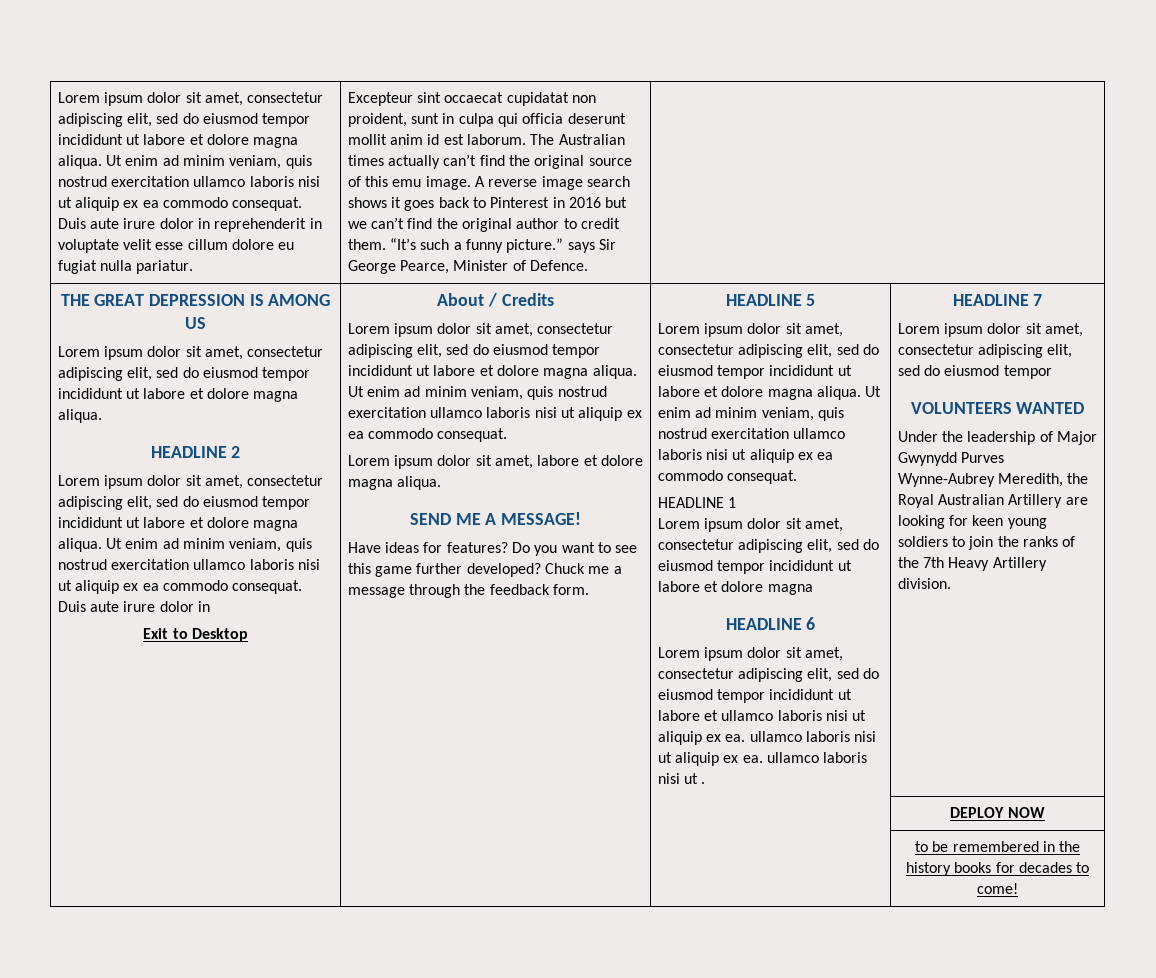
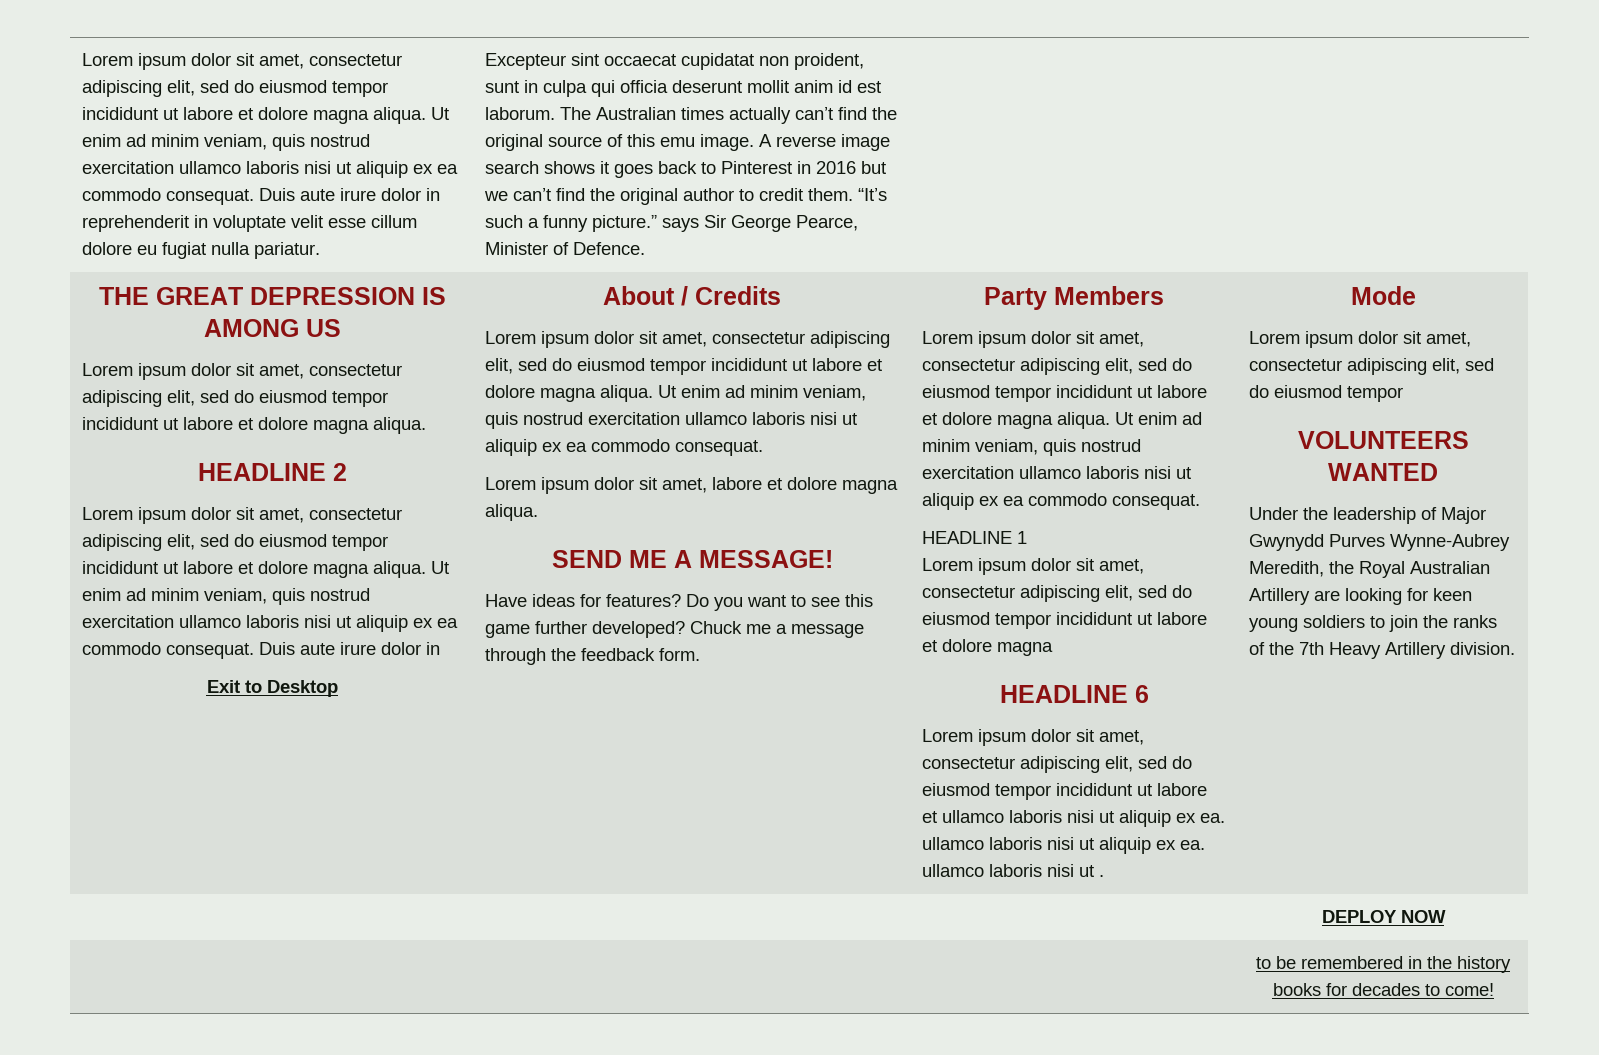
- HEADLINE 5
+ Party Members
- HEADLINE 7
+ Mode

